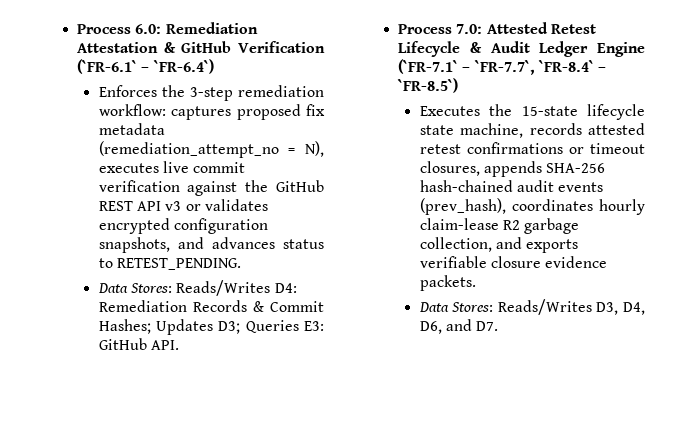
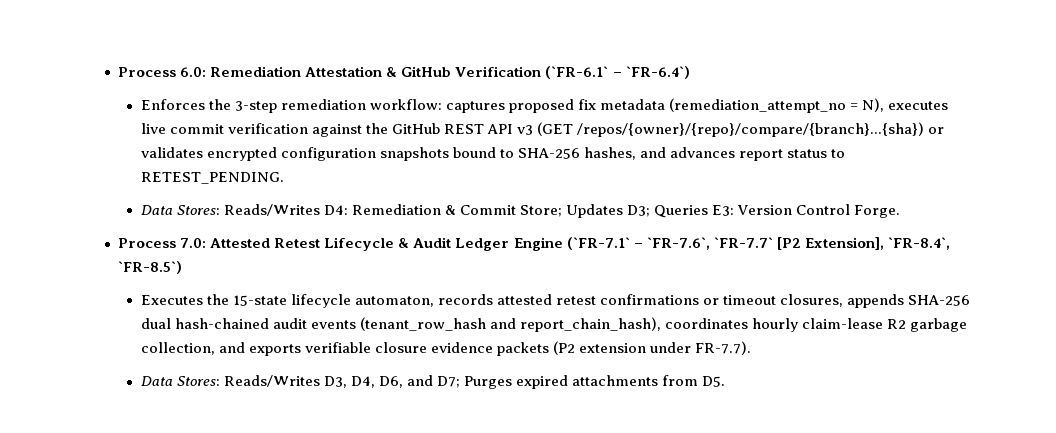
- Enforces the 3-step remediation workflow: captures proposed fix metadata (remediation_attempt_no = N), executes live commit verification against the GitHub REST API v3 or validates encrypted configuration snapshots, and advances status to RETEST_PENDING.
+ Enforces the 3-step remediation workflow: captures proposed fix metadata (remediation_attempt_no = N), executes live commit verification against the GitHub REST API v3 (GET /repos/{owner}/{repo}/compare/{branch}...{sha}) or validates encrypted configuration snapshots bound to SHA-256 hashes, and advances report status to RETEST_PENDING.
- Data Stores: Reads/Writes D4: Remediation Records & Commit Hashes; Updates D3; Queries E3: GitHub API.
+ Data Stores: Reads/Writes D4: Remediation & Commit Store; Updates D3; Queries E3: Version Control Forge.
- Process 7.0: Attested Retest Lifecycle & Audit Ledger Engine (`FR-7.1` – `FR-7.7`, `FR-8.4` – `FR-8.5`)
+ Process 7.0: Attested Retest Lifecycle & Audit Ledger Engine (`FR-7.1` – `FR-7.6`, `FR-7.7` [P2 Extension], `FR-8.4`, `FR-8.5`)
- Executes the 15-state lifecycle state machine, records attested retest confirmations or timeout closures, appends SHA-256 hash-chained audit events (prev_hash), coordinates hourly claim-lease R2 garbage collection, and exports verifiable closure evidence packets.
+ Executes the 15-state lifecycle automaton, records attested retest confirmations or timeout closures, appends SHA-256 dual hash-chained audit events (tenant_row_hash and report_chain_hash), coordinates hourly claim-lease R2 garbage collection, and exports verifiable closure evidence packets (P2 extension under FR-7.7).
- Data Stores: Reads/Writes D3, D4, D6, and D7.
+ Data Stores: Reads/Writes D3, D4, D6, and D7; Purges expired attachments from D5.

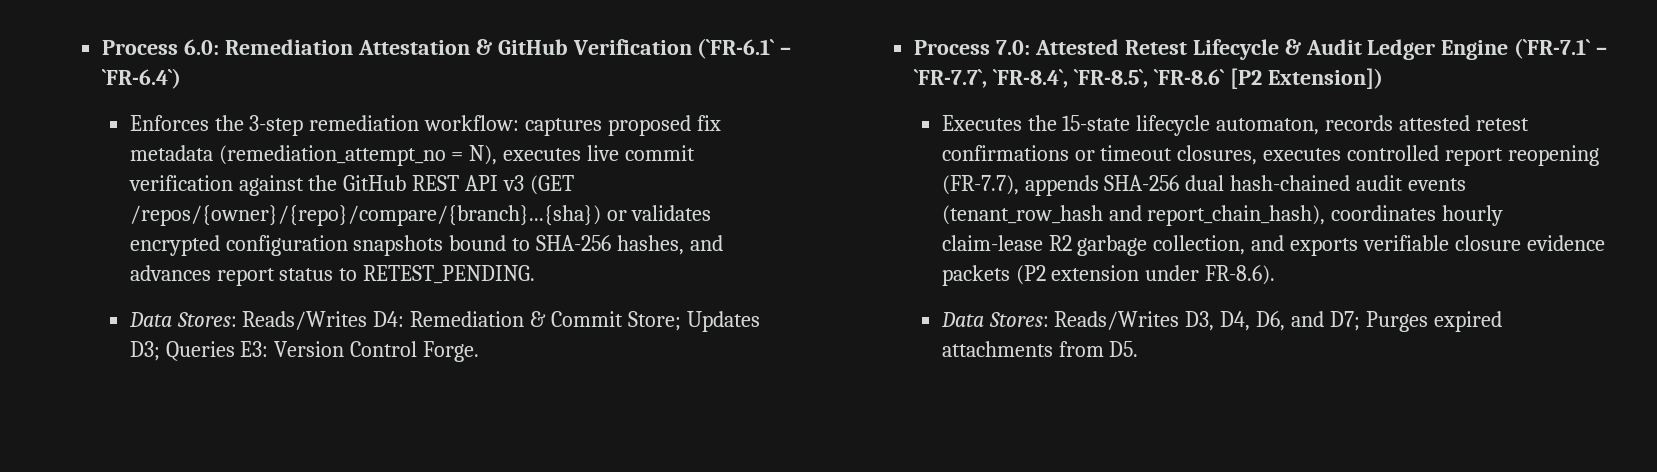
- Process 7.0: Attested Retest Lifecycle & Audit Ledger Engine (`FR-7.1` – `FR-7.6`, `FR-7.7` [P2 Extension], `FR-8.4`, `FR-8.5`)
+ Process 7.0: Attested Retest Lifecycle & Audit Ledger Engine (`FR-7.1` – `FR-7.7`, `FR-8.4`, `FR-8.5`, `FR-8.6` [P2 Extension])
- Executes the 15-state lifecycle automaton, records attested retest confirmations or timeout closures, appends SHA-256 dual hash-chained audit events (tenant_row_hash and report_chain_hash), coordinates hourly claim-lease R2 garbage collection, and exports verifiable closure evidence packets (P2 extension under FR-7.7).
+ Executes the 15-state lifecycle automaton, records attested retest confirmations or timeout closures, executes controlled report reopening (FR-7.7), appends SHA-256 dual hash-chained audit events (tenant_row_hash and report_chain_hash), coordinates hourly claim-lease R2 garbage collection, and exports verifiable closure evidence packets (P2 extension under FR-8.6).

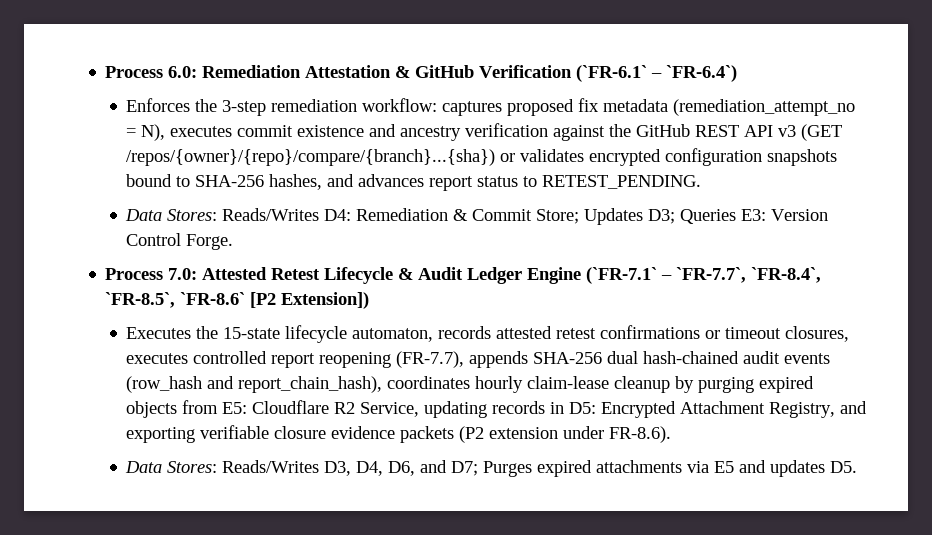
- Enforces the 3-step remediation workflow: captures proposed fix metadata (remediation_attempt_no = N), executes live commit verification against the GitHub REST API v3 (GET /repos/{owner}/{repo}/compare/{branch}...{sha}) or validates encrypted configuration snapshots bound to SHA-256 hashes, and advances report status to RETEST_PENDING.
+ Enforces the 3-step remediation workflow: captures proposed fix metadata (remediation_attempt_no = N), executes commit existence and ancestry verification against the GitHub REST API v3 (GET /repos/{owner}/{repo}/compare/{branch}...{sha}) or validates encrypted configuration snapshots bound to SHA-256 hashes, and advances report status to RETEST_PENDING.
- Executes the 15-state lifecycle automaton, records attested retest confirmations or timeout closures, executes controlled report reopening (FR-7.7), appends SHA-256 dual hash-chained audit events (tenant_row_hash and report_chain_hash), coordinates hourly claim-lease R2 garbage collection, and exports verifiable closure evidence packets (P2 extension under FR-8.6).
+ Executes the 15-state lifecycle automaton, records attested retest confirmations or timeout closures, executes controlled report reopening (FR-7.7), appends SHA-256 dual hash-chained audit events (row_hash and report_chain_hash), coordinates hourly claim-lease cleanup by purging expired objects from E5: Cloudflare R2 Service, updating records in D5: Encrypted Attachment Registry, and exporting verifiable closure evidence packets (P2 extension under FR-8.6).
- Data Stores: Reads/Writes D3, D4, D6, and D7; Purges expired attachments from D5.
+ Data Stores: Reads/Writes D3, D4, D6, and D7; Purges expired attachments via E5 and updates D5.

